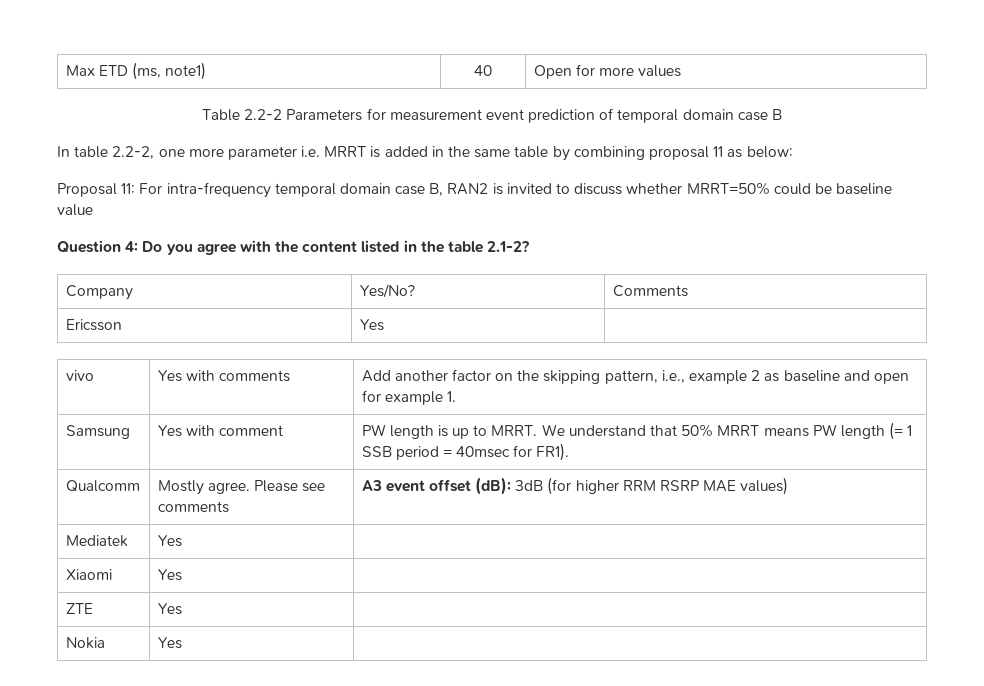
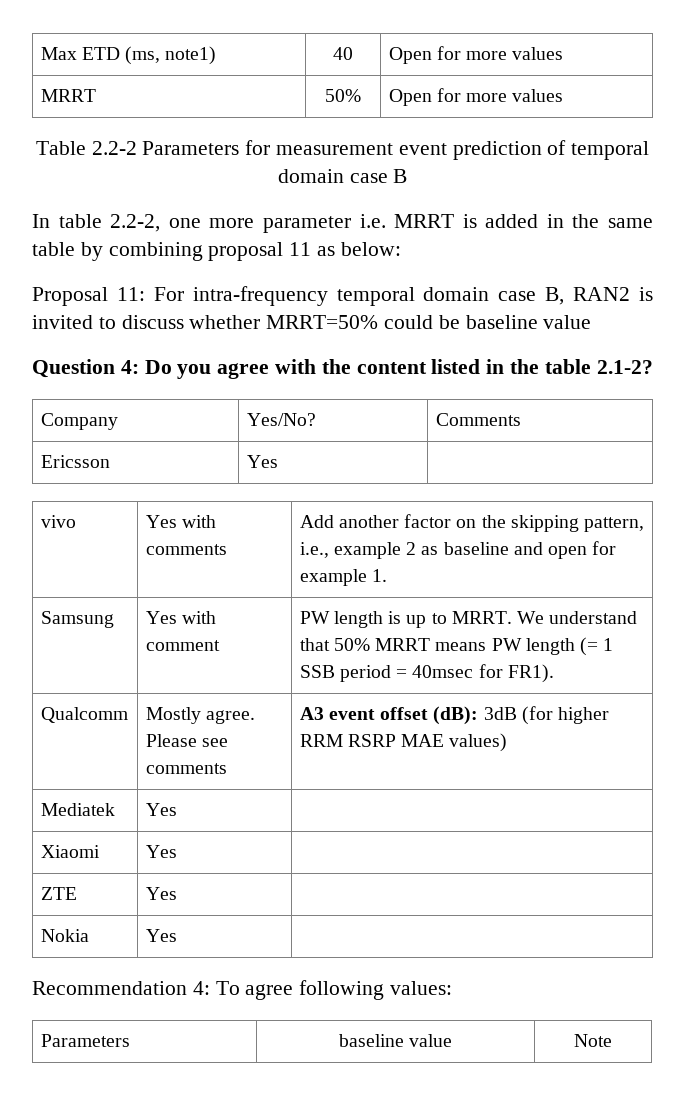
+ MRRT | 50% | Open for more values
+ Recommendation 4: To agree following values:
+ Parameters | baseline value | Note

